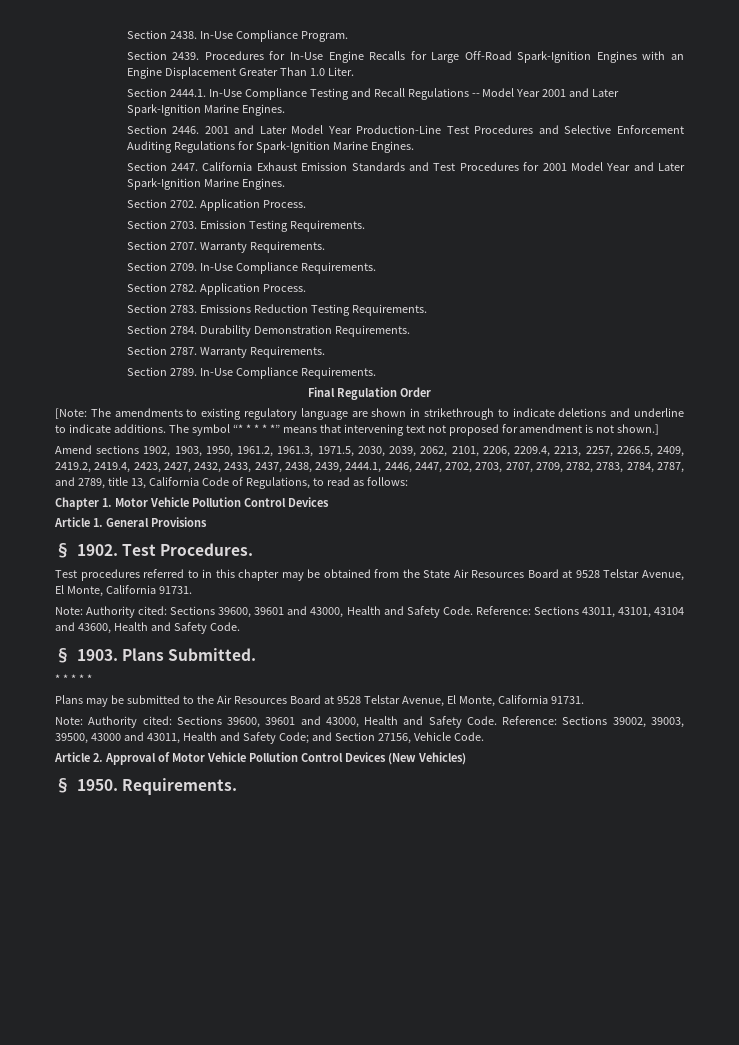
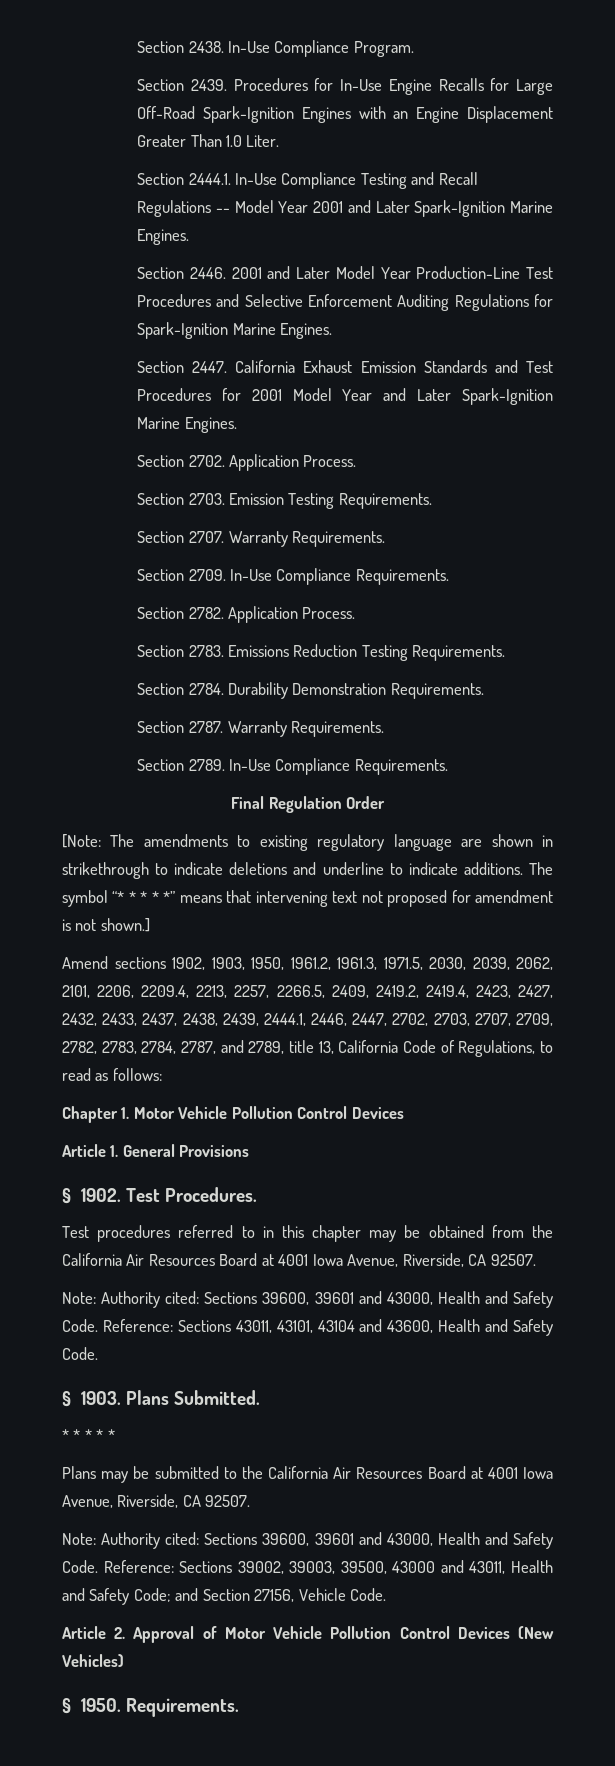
- Test procedures referred to in this chapter may be obtained from the State Air Resources Board at 9528 Telstar Avenue, El Monte, California 91731.
+ Test procedures referred to in this chapter may be obtained from the California Air Resources Board at 4001 Iowa Avenue, Riverside, CA 92507.
- Plans may be submitted to the Air Resources Board at 9528 Telstar Avenue, El Monte, California 91731.
+ Plans may be submitted to the California Air Resources Board at 4001 Iowa Avenue, Riverside, CA 92507.

